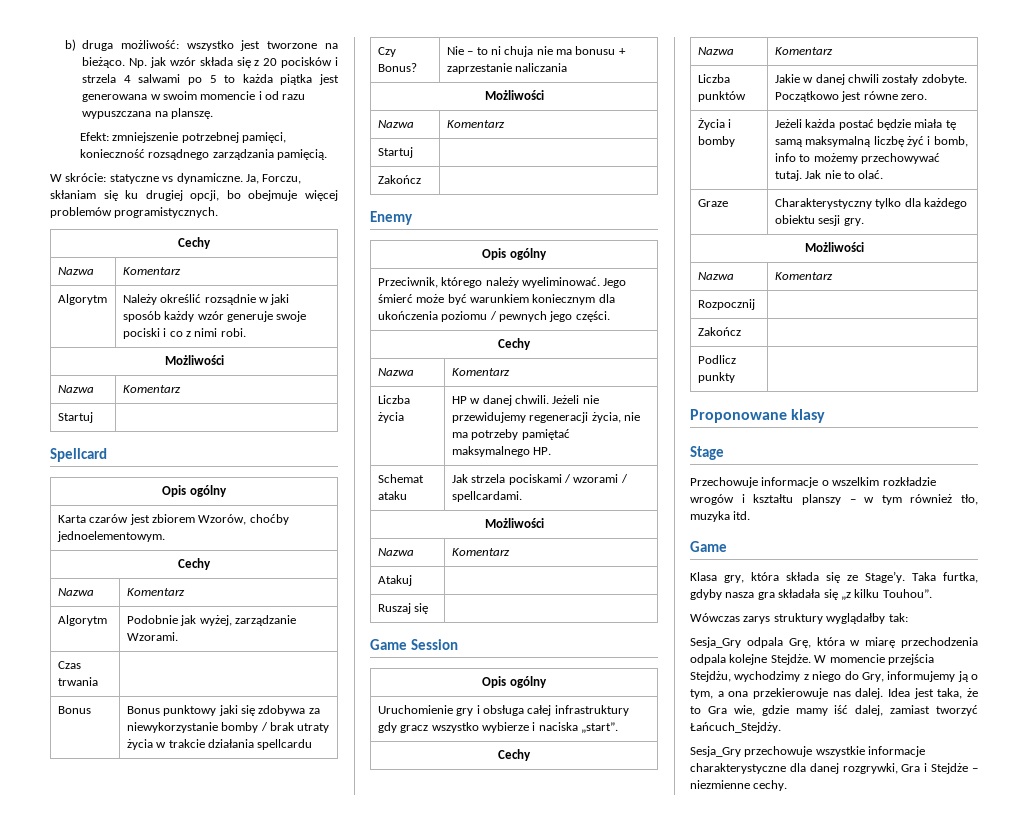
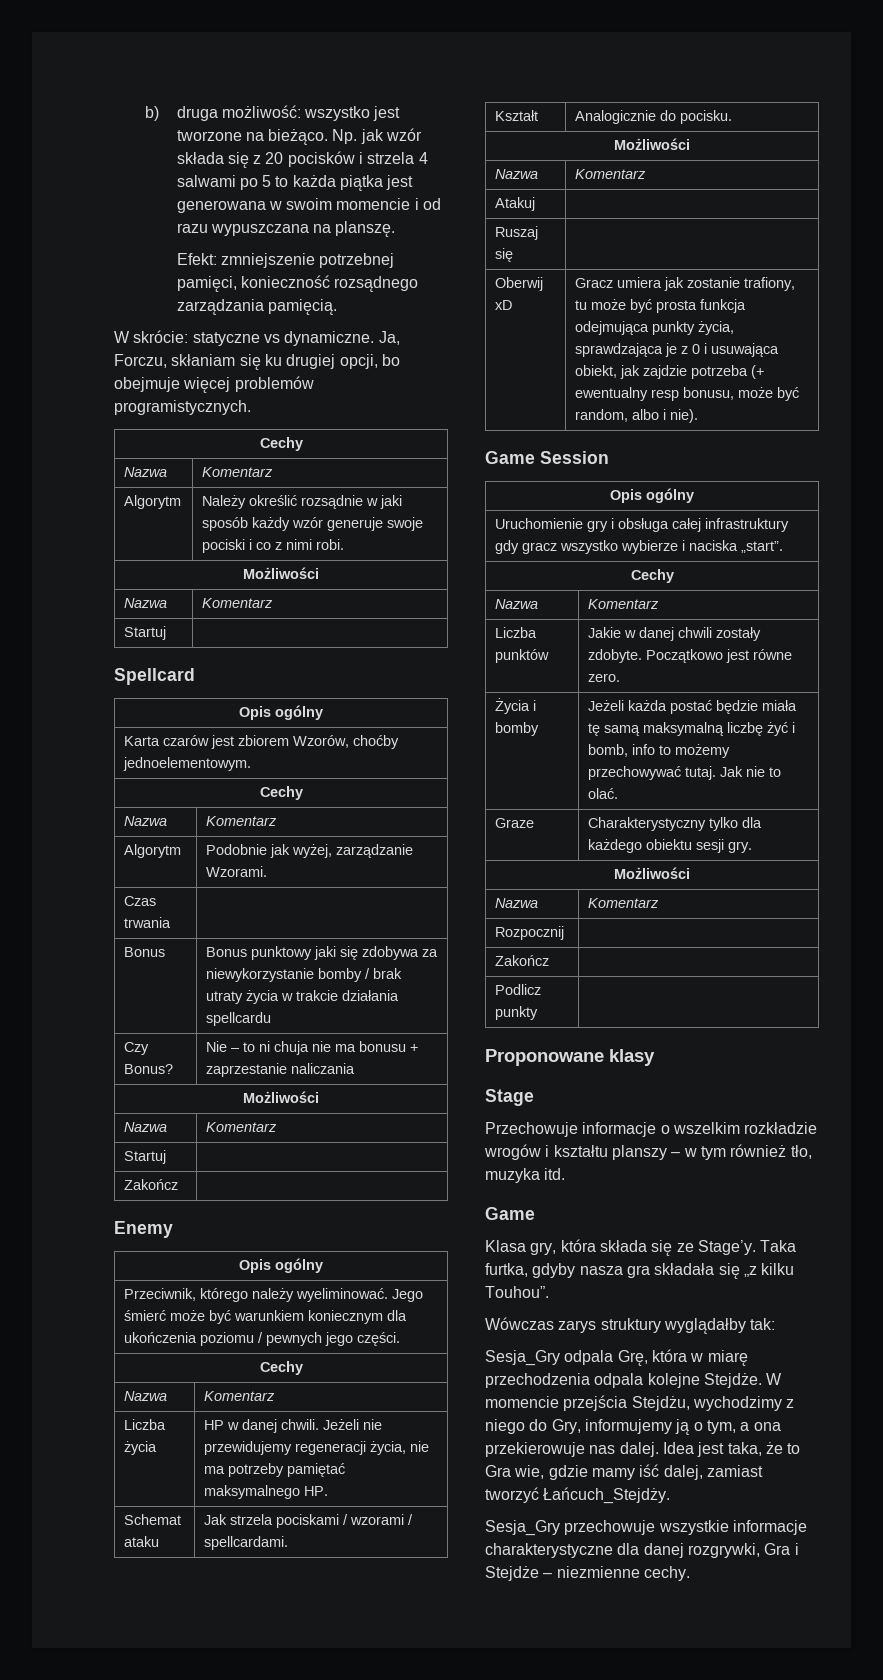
+ Kształt | Analogicznie do pocisku.
+ Oberwij xD | Gracz umiera jak zostanie trafiony, tu może być prosta funkcja odejmująca punkty życia, sprawdzająca je z 0 i usuwająca obiekt, jak zajdzie potrzeba (+ ewentualny resp bonusu, może być random, albo i nie).

